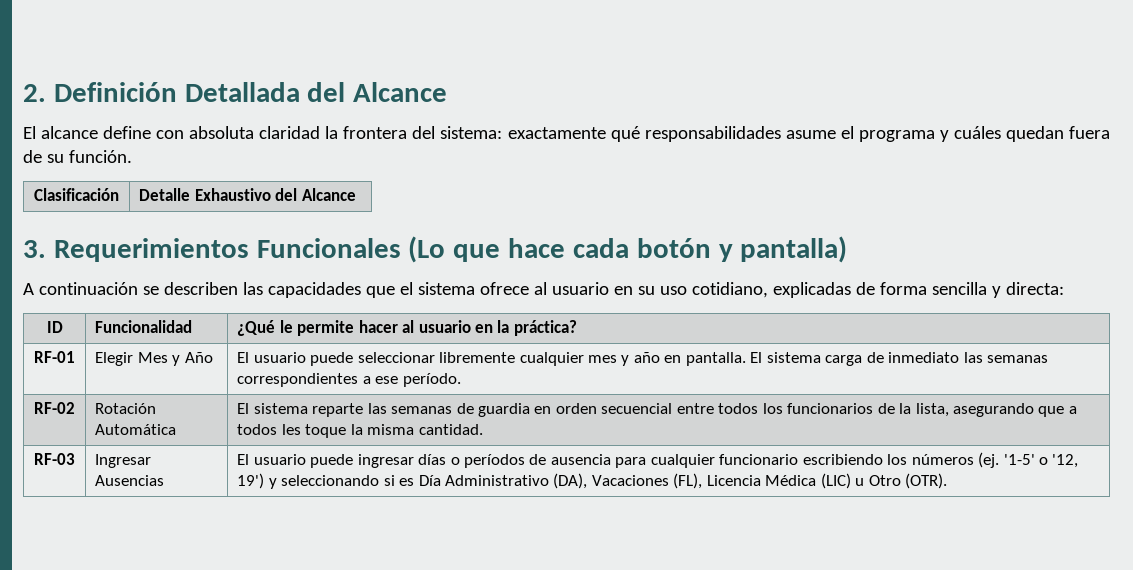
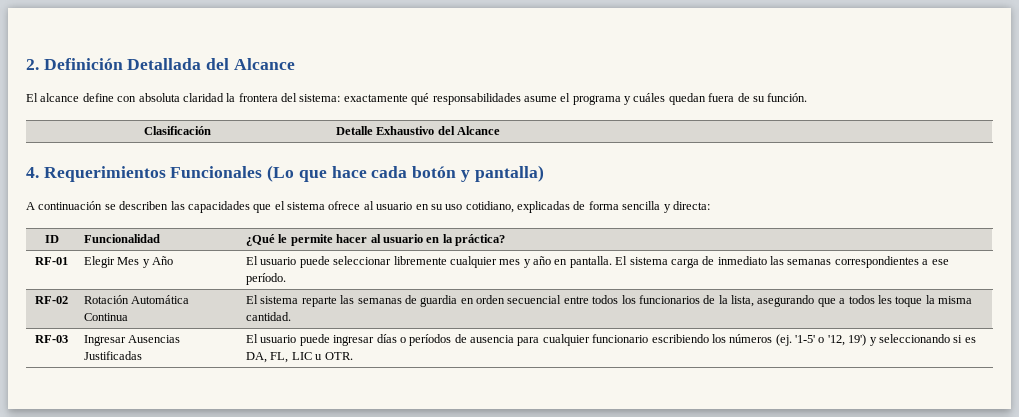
- 3. Requerimientos Funcionales (Lo que hace cada botón y pantalla)
+ 4. Requerimientos Funcionales (Lo que hace cada botón y pantalla)
- RF-02 | Rotación Automática | El sistema reparte las semanas de guardia en orden secuencial entre todos los funcionarios de la lista, asegurando que a todos les toque la misma cantidad.
+ RF-02 | Rotación Automática Continua | El sistema reparte las semanas de guardia en orden secuencial entre todos los funcionarios de la lista, asegurando que a todos les toque la misma cantidad.
- RF-03 | Ingresar Ausencias | El usuario puede ingresar días o períodos de ausencia para cualquier funcionario escribiendo los números (ej. '1-5' o '12, 19') y seleccionando si es Día Administrativo (DA), Vacaciones (FL), Licencia Médica (LIC) u Otro (OTR).
+ RF-03 | Ingresar Ausencias Justificadas | El usuario puede ingresar días o períodos de ausencia para cualquier funcionario escribiendo los números (ej. '1-5' o '12, 19') y seleccionando si es DA, FL, LIC u OTR.

